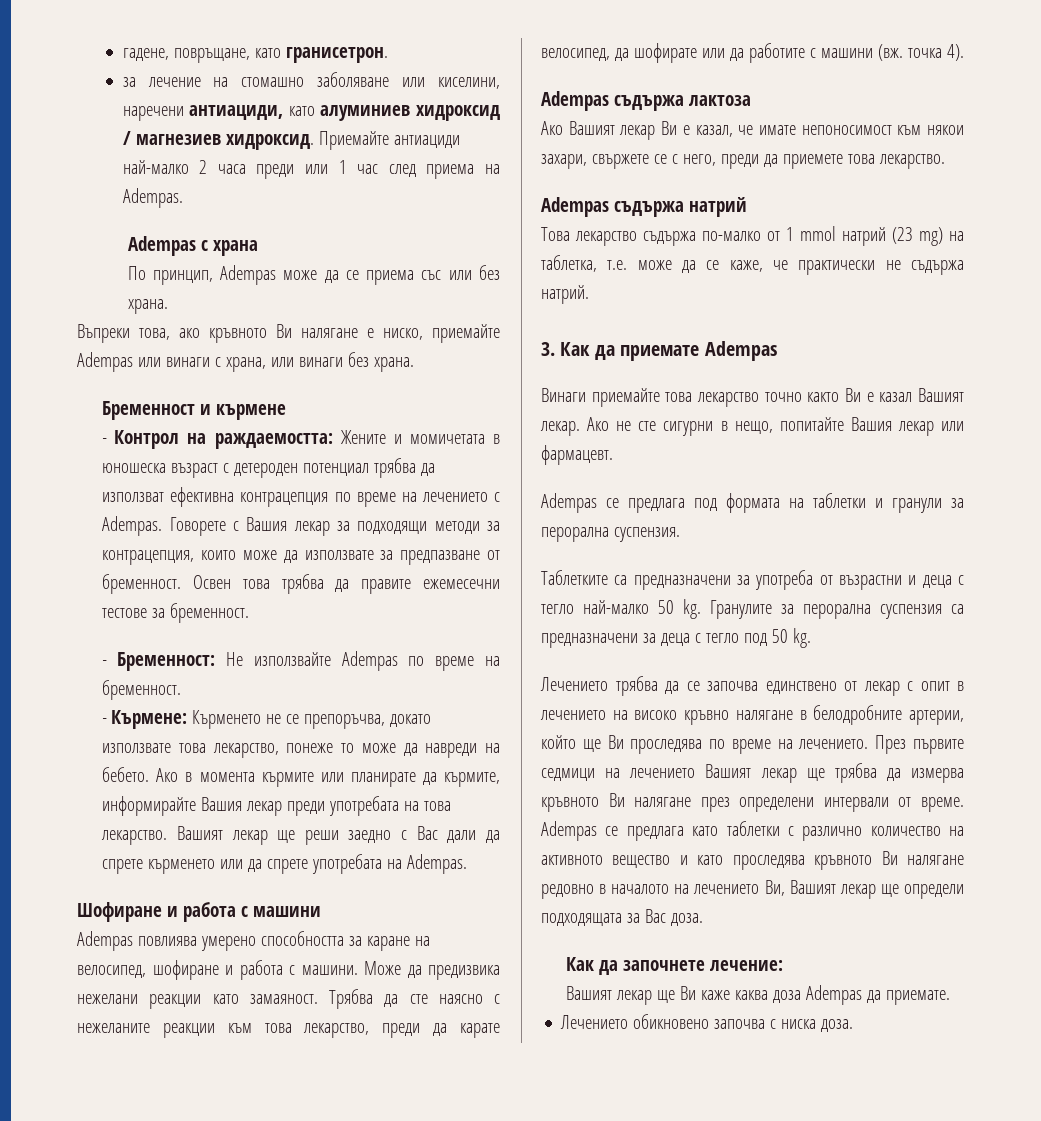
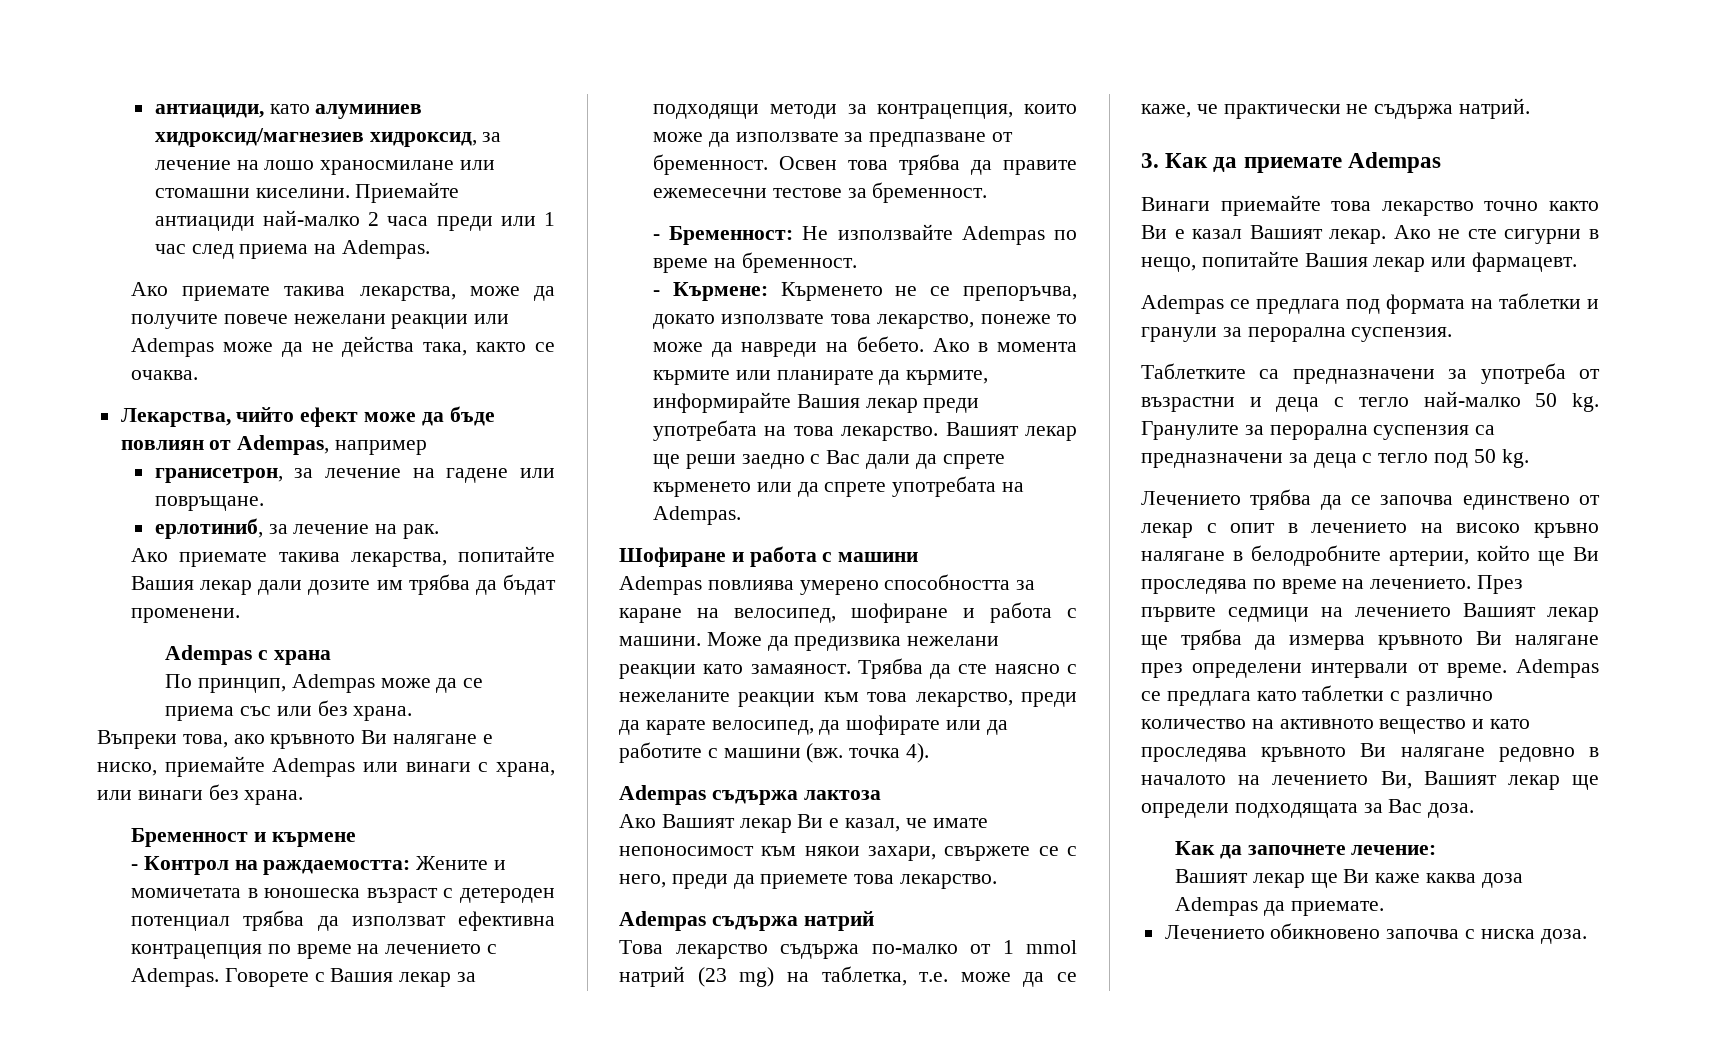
- гадене, повръщане, като гранисетрон.
- за лечение на стомашно заболяване или киселини, наречени антиациди, като алуминиев хидроксид / магнезиев хидроксид.
+ антиациди, като алуминиев хидроксид/магнезиев хидроксид, за лечение на лошо храносмилане или стомашни киселини.
+ Ако приемате такива лекарства, може да получите повече нежелани реакции или Adempas може да не действа така, както се очаква.
+ Лекарства, чийто ефект може да бъде повлиян от Adempas, например
+ гранисетрон, за лечение на гадене или повръщане.
+ ерлотиниб, за лечение на рак.
+ Ако приемате такива лекарства, попитайте Вашия лекар дали дозите им трябва да бъдат променени.

